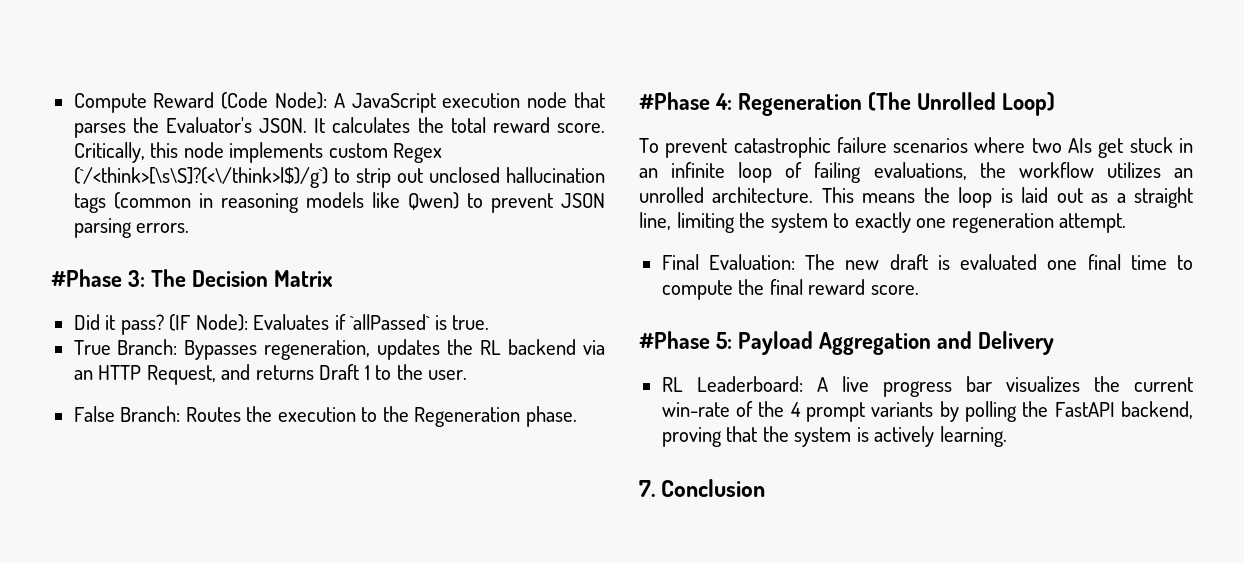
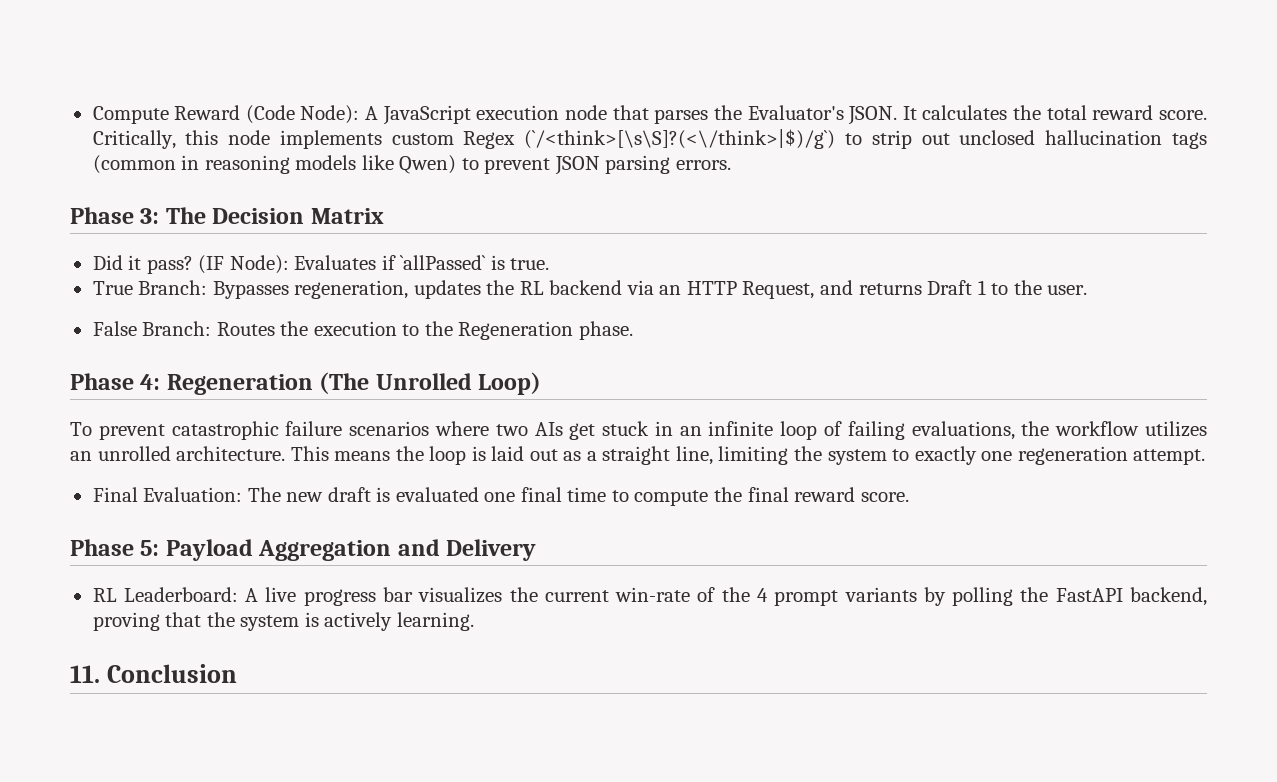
- #Phase 3: The Decision Matrix
+ Phase 3: The Decision Matrix
- #Phase 4: Regeneration (The Unrolled Loop)
+ Phase 4: Regeneration (The Unrolled Loop)
- #Phase 5: Payload Aggregation and Delivery
+ Phase 5: Payload Aggregation and Delivery
- 7. Conclusion
+ 11. Conclusion

